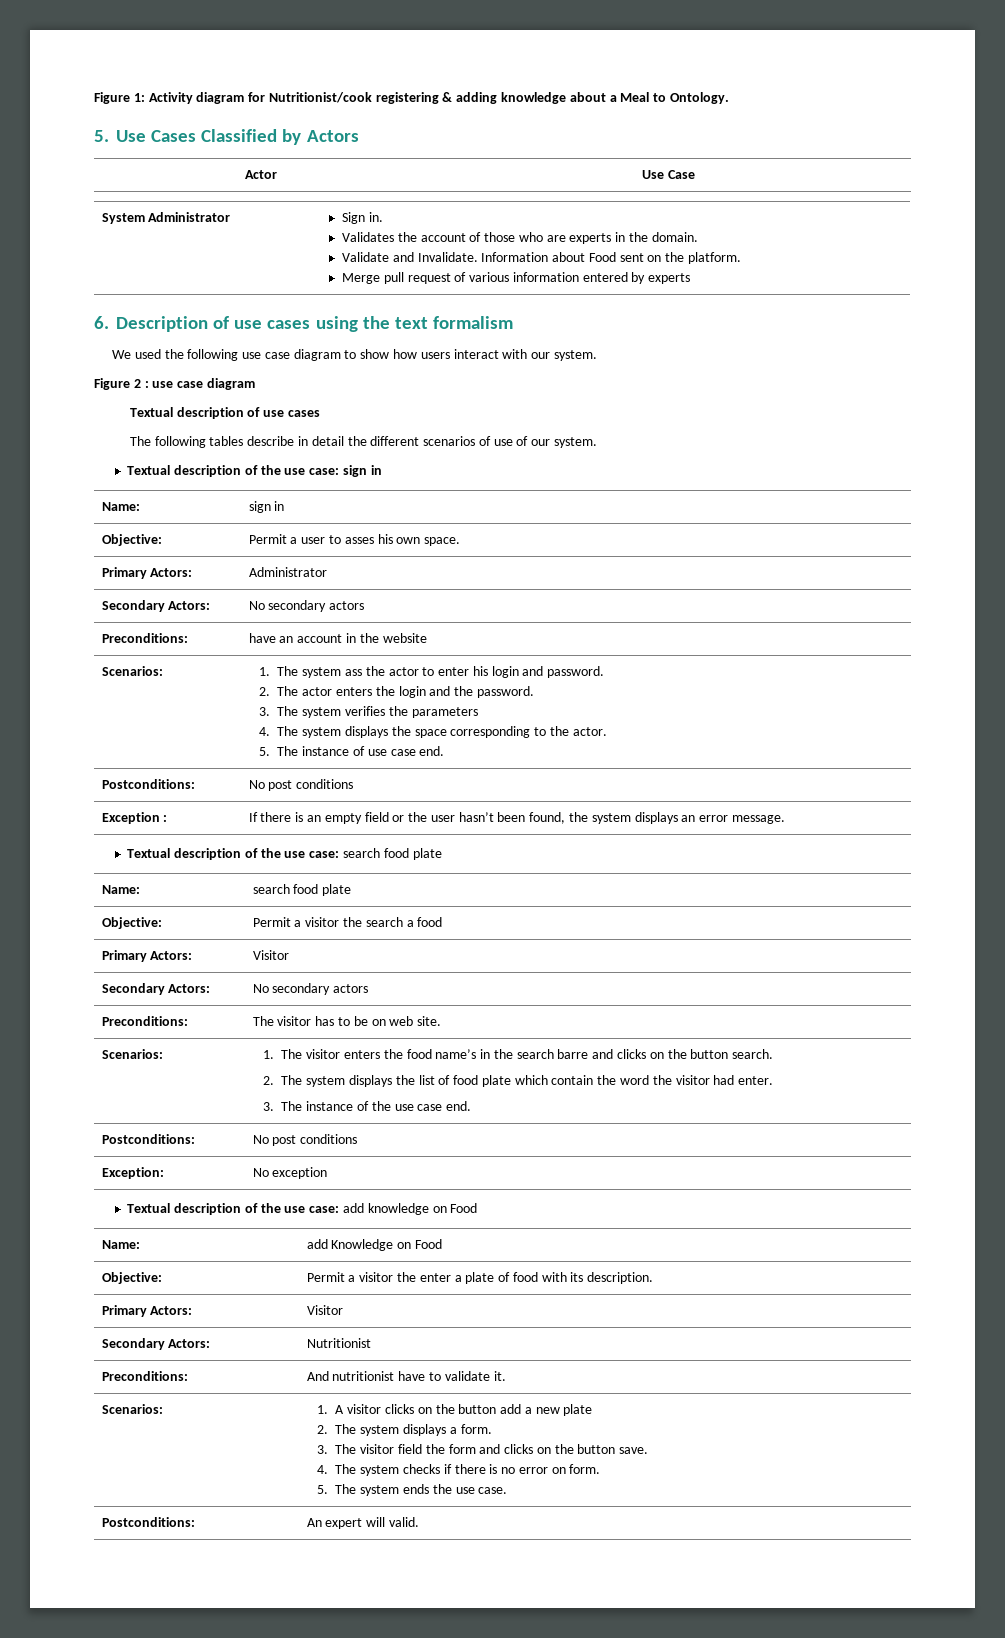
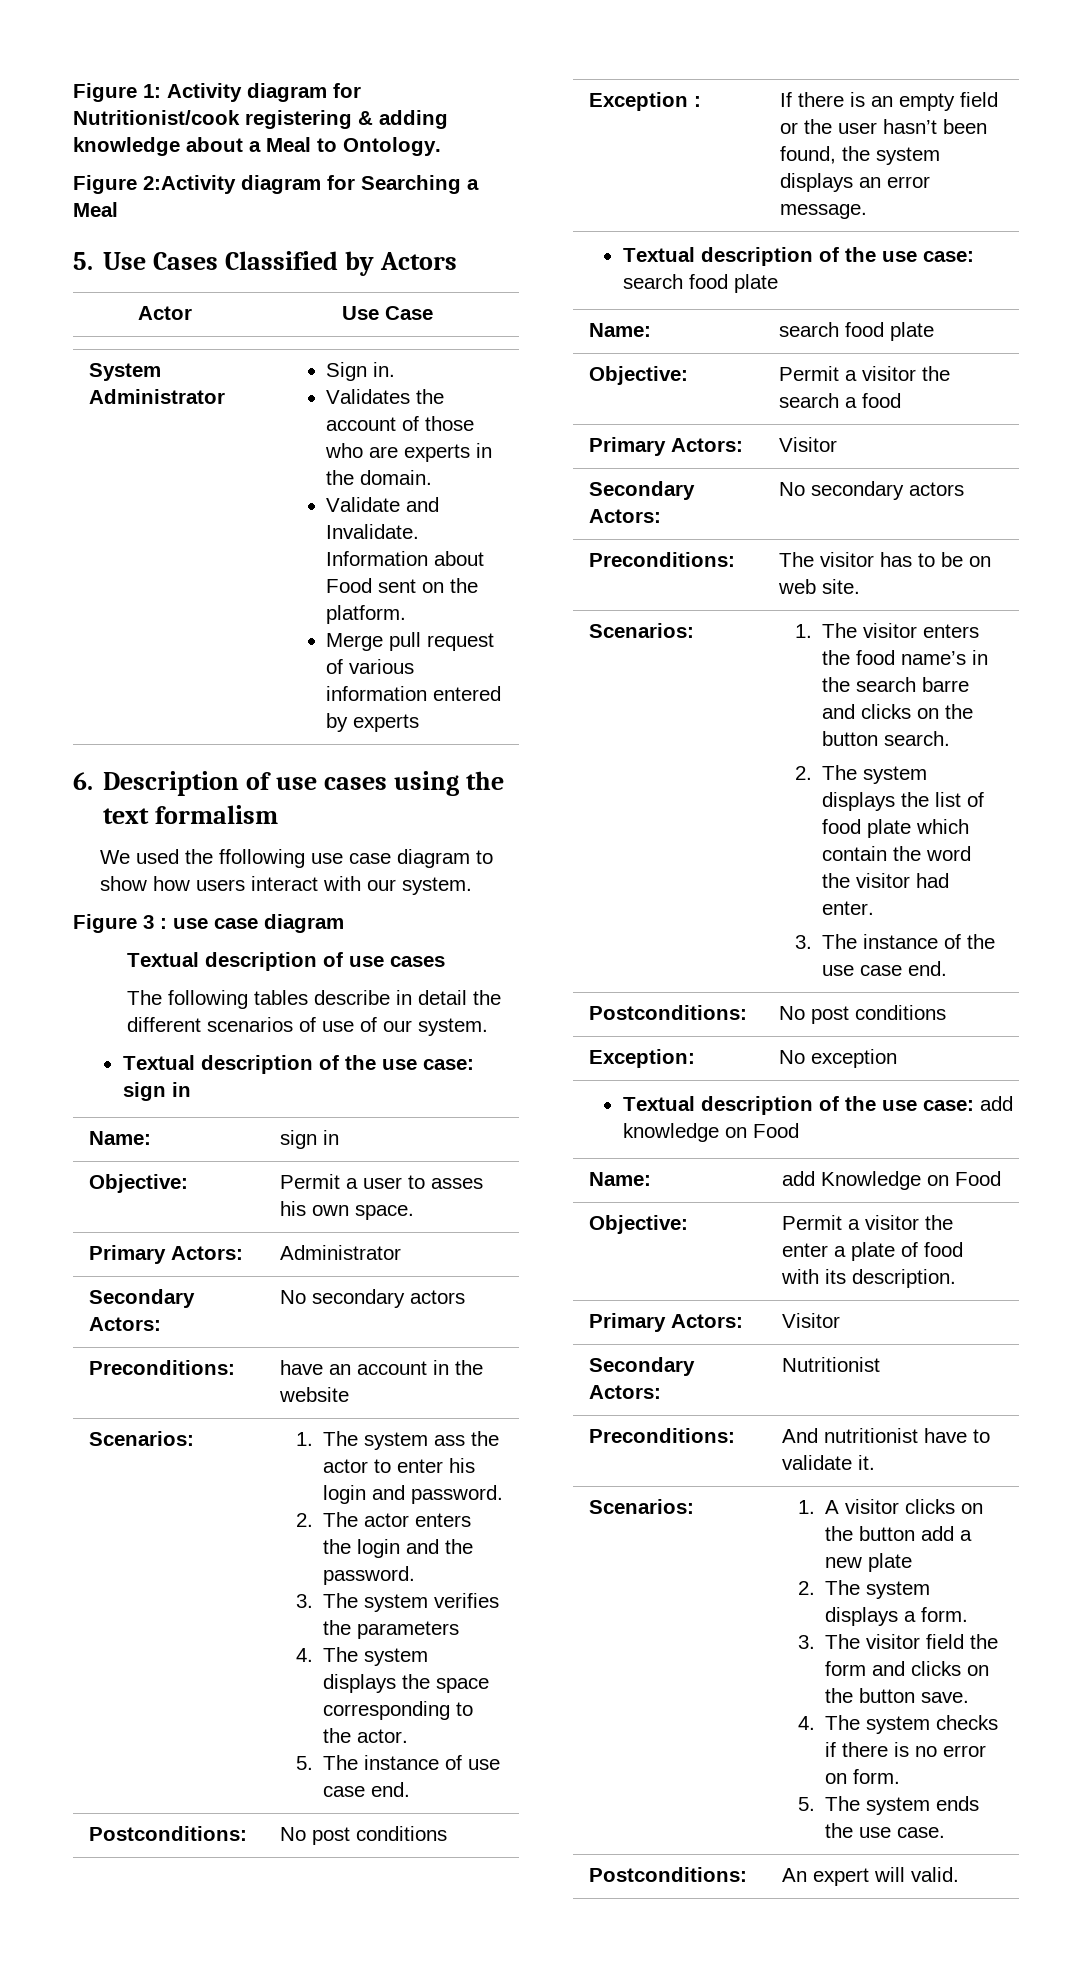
+ Figure 2:Activity diagram for Searching a Meal
- We used the following use case diagram to show how users interact with our system.
+ We used the ffollowing use case diagram to show how users interact with our system.
- Figure 2 : use case diagram
+ Figure 3 : use case diagram

